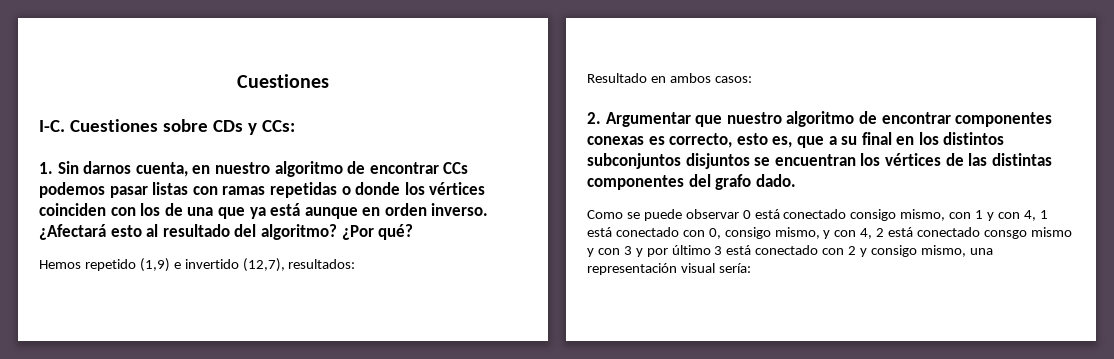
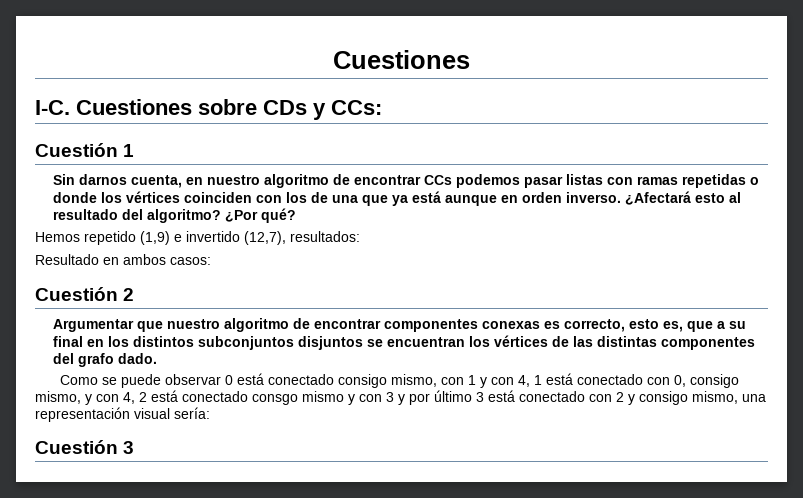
- 1. Sin darnos cuenta, en nuestro algoritmo de encontrar CCs podemos pasar listas con ramas repetidas o donde los vértices coinciden con los de una que ya está aunque en orden inverso.
+ Cuestión 1
+ Sin darnos cuenta, en nuestro algoritmo de encontrar CCs podemos pasar listas con ramas repetidas o donde los vértices coinciden con los de una que ya está aunque en orden inverso.
- 2. Argumentar que nuestro algoritmo de encontrar componentes conexas es correcto, esto es, que a su final en los distintos subconjuntos disjuntos se encuentran los vértices de las distintas componentes del grafo dado.
+ Cuestión 2
+ Argumentar que nuestro algoritmo de encontrar componentes conexas es correcto, esto es, que a su final en los distintos subconjuntos disjuntos se encuentran los vértices de las distintas componentes del grafo dado.
+ Cuestión 3

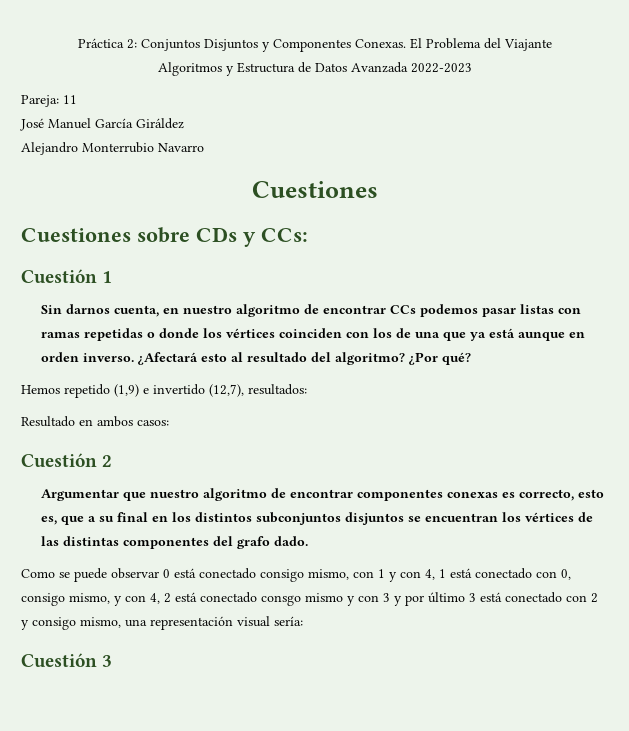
+ Práctica 2: Conjuntos Disjuntos y Componentes Conexas. El Problema del Viajante
+ Algoritmos y Estructura de Datos Avanzada 2022-2023
+ Pareja: 11
+ José Manuel García Giráldez
+ Alejandro Monterrubio Navarro
- I-C. Cuestiones sobre CDs y CCs:
+ Cuestiones sobre CDs y CCs:

